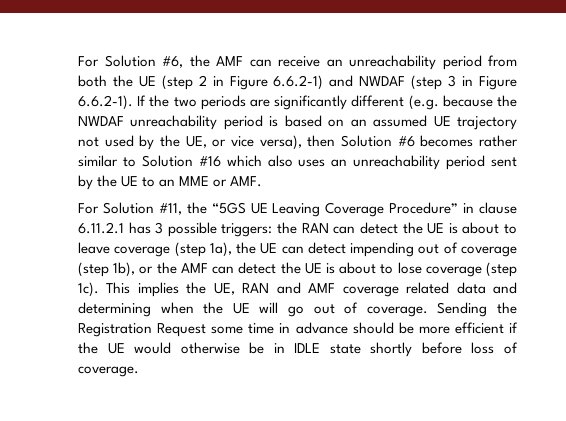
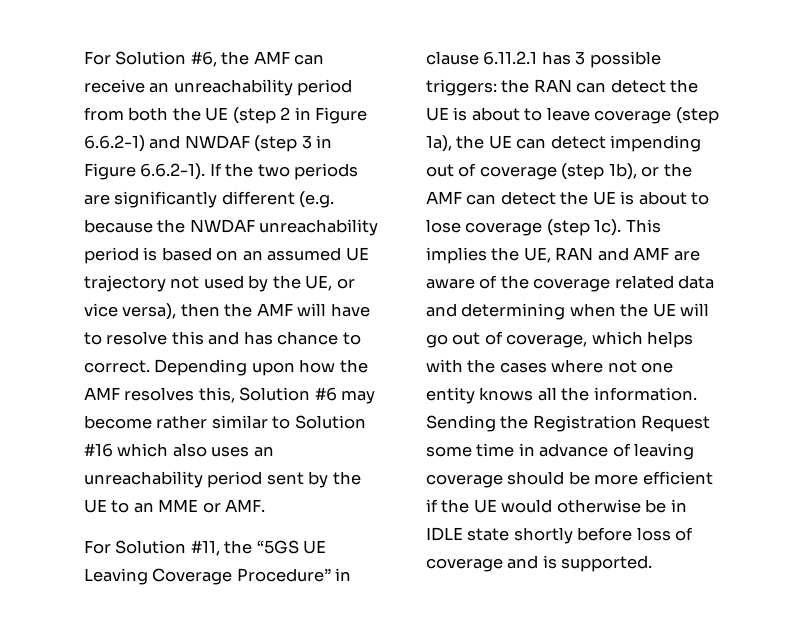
- For Solution #6, the AMF can receive an unreachability period from both the UE (step 2 in Figure 6.6.2-1) and NWDAF (step 3 in Figure 6.6.2-1). If the two periods are significantly different (e.g. because the NWDAF unreachability period is based on an assumed UE trajectory not used by the UE, or vice versa), then Solution #6 becomes rather similar to Solution #16 which also uses an unreachability period sent by the UE to an MME or AMF.
+ For Solution #6, the AMF can receive an unreachability period from both the UE (step 2 in Figure 6.6.2-1) and NWDAF (step 3 in Figure 6.6.2-1). If the two periods are significantly different (e.g. because the NWDAF unreachability period is based on an assumed UE trajectory not used by the UE, or vice versa), then the AMF will have to resolve this and has chance to correct. Depending upon how the AMF resolves this, Solution #6 may become rather similar to Solution #16 which also uses an unreachability period sent by the UE to an MME or AMF.
- This implies the UE, RAN and AMF coverage related data and determining when the UE will go out of coverage.
+ This implies the UE, RAN and AMF are aware of the coverage related data and determining when the UE will go out of coverage, which helps with the cases where not one entity knows all the information.
- Sending the Registration Request some time in advance should be more efficient if the UE would otherwise be in IDLE state shortly before loss of coverage.
+ Sending the Registration Request some time in advance of leaving coverage should be more efficient if the UE would otherwise be in IDLE state shortly before loss of coverage and is supported.

